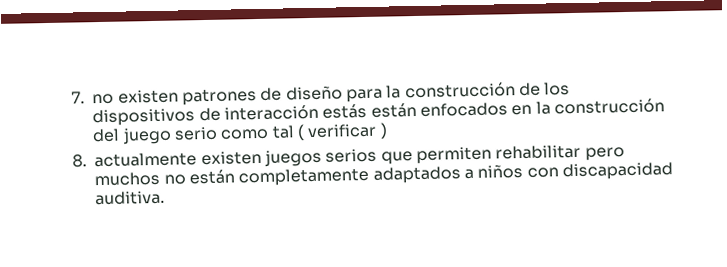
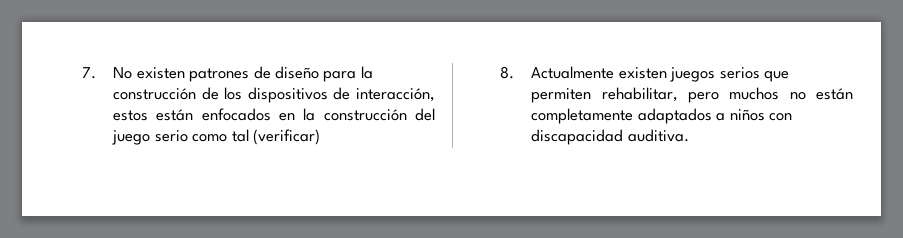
- 7. no existen patrones de diseño para la construcción de los dispositivos de interacción estás están enfocados en la construcción del juego serio como tal ( verificar )
+ 7. No existen patrones de diseño para la construcción de los dispositivos de interacción, estos están enfocados en la construcción del juego serio como tal (verificar)
- 8. actualmente existen juegos serios que permiten rehabilitar pero muchos no están completamente adaptados a niños con discapacidad auditiva.
+ 8. Actualmente existen juegos serios que permiten rehabilitar, pero muchos no están completamente adaptados a niños con discapacidad auditiva.

